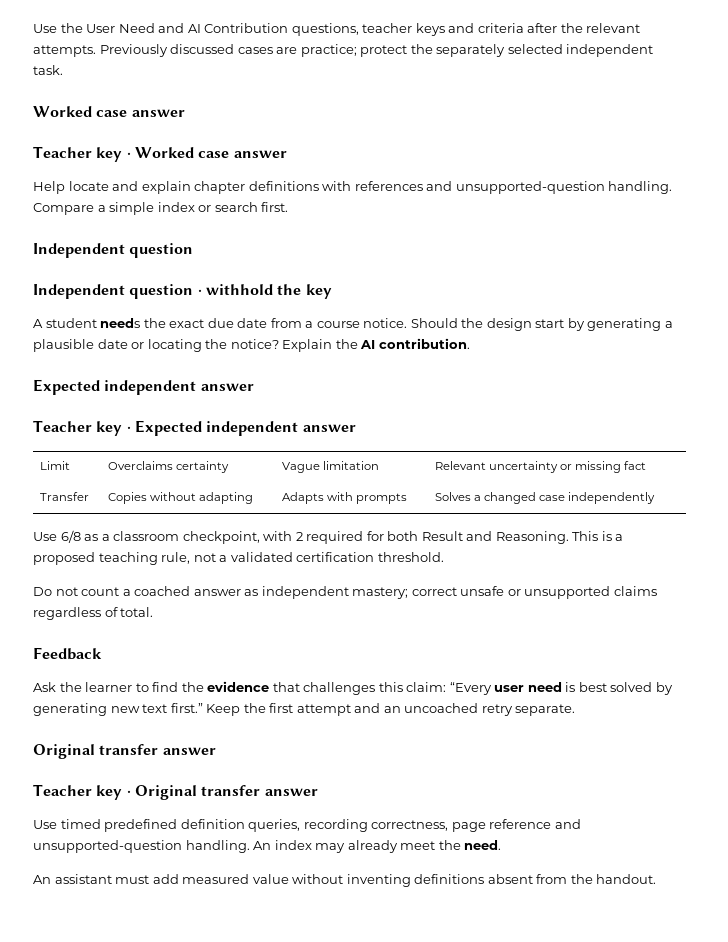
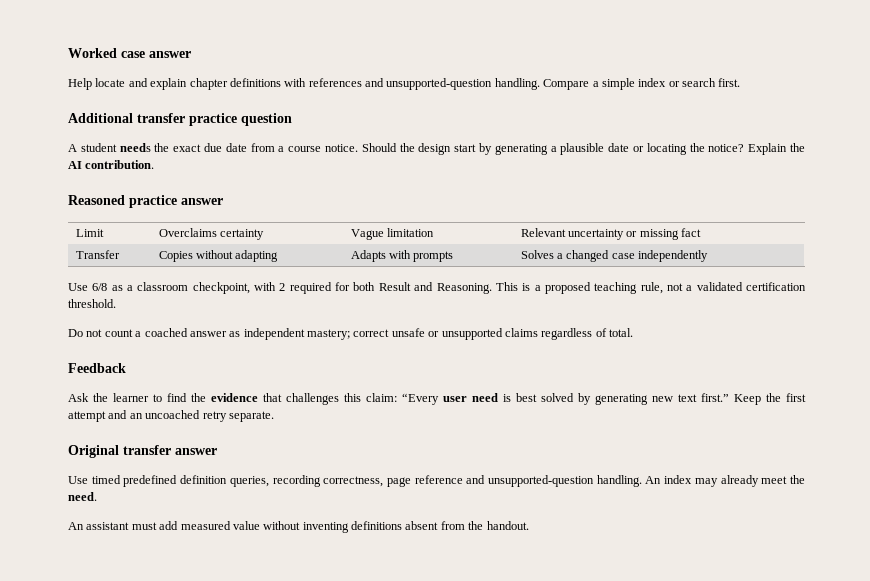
- Use the User Need and AI Contribution questions, teacher keys and criteria after the relevant attempts. Previously discussed cases are practice; protect the separately selected independent task.
  Worked case answer
- Teacher key · Worked case answer
  Compare a simple index or search first.
- Independent question
- Independent question · withhold the key
+ Additional transfer practice question
  Explain the AI contribution.
- Expected independent answer
- Teacher key · Expected independent answer
+ Reasoned practice answer
- Teacher key · Original transfer answer

